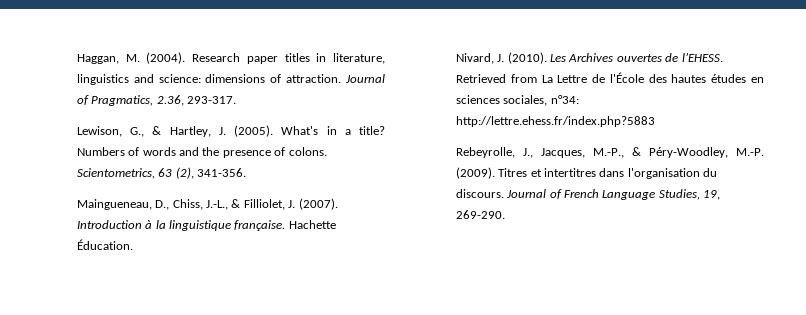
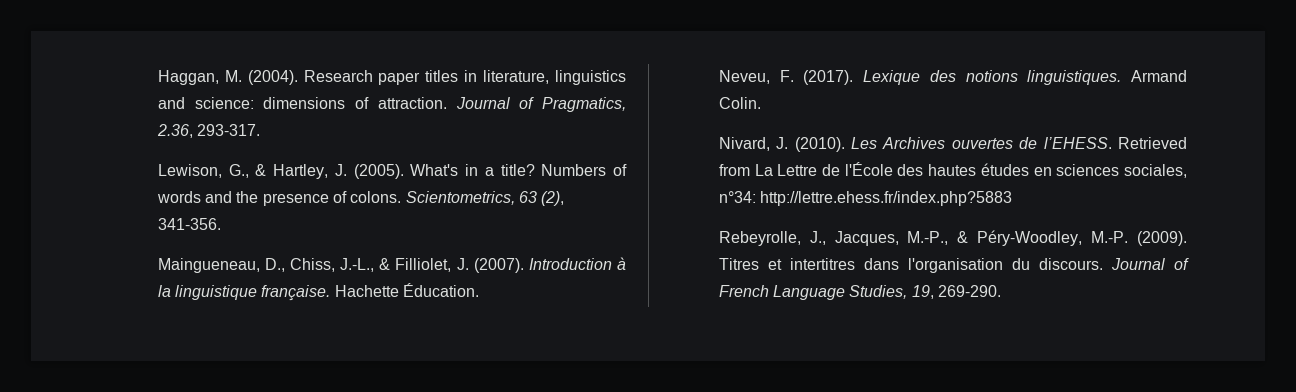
+ Neveu, F. (2017). Lexique des notions linguistiques. Armand Colin.

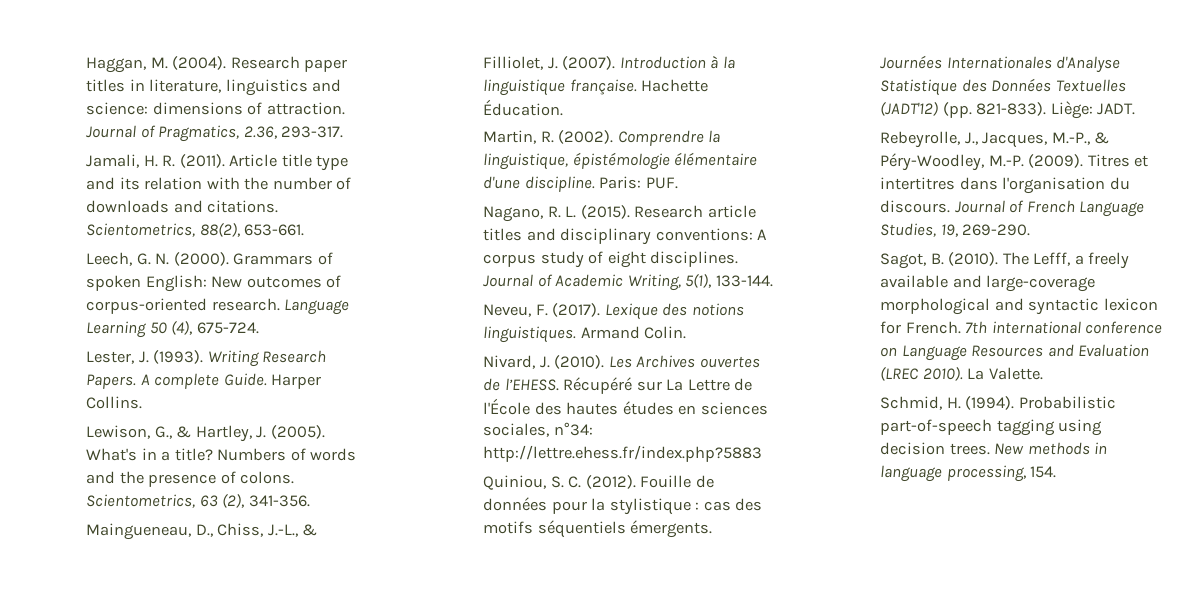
+ Jamali, H. R. (2011). Article title type and its relation with the number of downloads and citations. Scientometrics, 88(2), 653-661.
+ Leech, G. N. (2000). Grammars of spoken English: New outcomes of corpus-oriented research. Language Learning 50 (4), 675-724.
+ Lester, J. (1993). Writing Research Papers. A complete Guide. Harper Collins.
+ Martin, R. (2002). Comprendre la linguistique, épistémologie élémentaire d'une discipline. Paris: PUF.
+ Nagano, R. L. (2015). Research article titles and disciplinary conventions: A corpus study of eight disciplines. Journal of Academic Writing, 5(1), 133-144.
- Retrieved from La Lettre de l'École des hautes études en sciences sociales, n°34: http://lettre.ehess.fr/index.php?5883
+ Récupéré sur La Lettre de l'École des hautes études en sciences sociales, n°34: http://lettre.ehess.fr/index.php?5883
+ Quiniou, S. C. (2012). Fouille de données pour la stylistique : cas des motifs séquentiels émergents. Journées Internationales d'Analyse Statistique des Données Textuelles (JADT'12) (pp. 821-833). Liège: JADT.
+ Sagot, B. (2010). The Lefff, a freely available and large-coverage morphological and syntactic lexicon for French. 7th international conference on Language Resources and Evaluation (LREC 2010). La Valette.
+ Schmid, H. (1994). Probabilistic part-of-speech tagging using decision trees. New methods in language processing, 154.

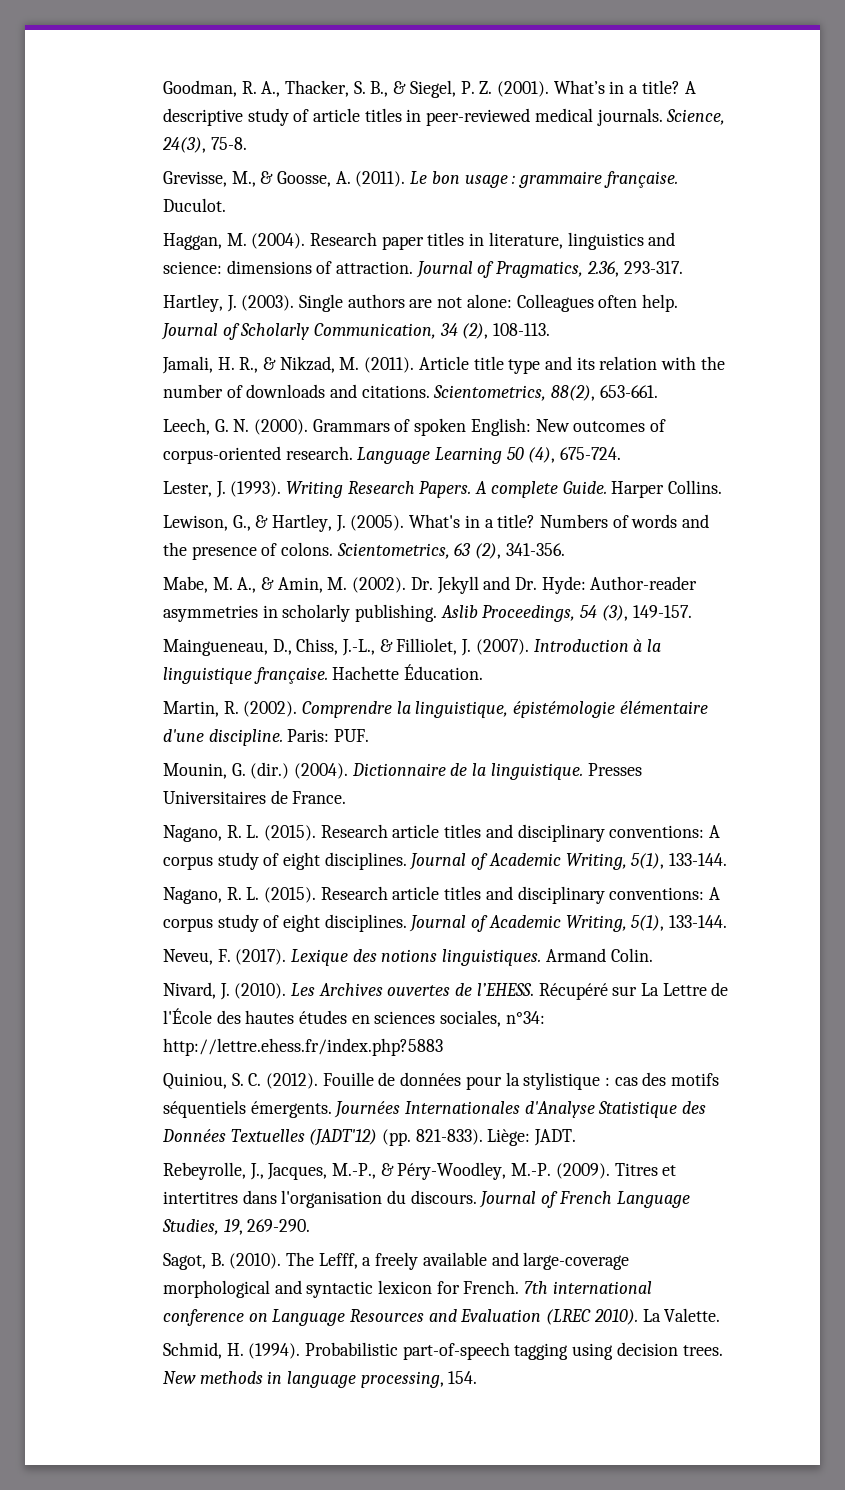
+ Goodman, R. A., Thacker, S. B., & Siegel, P. Z. (2001). What’s in a title? A descriptive study of article titles in peer-reviewed medical journals. Science, 24(3), 75-8.
+ Grevisse, M., & Goosse, A. (2011). Le bon usage : grammaire française. Duculot.
- Jamali, H. R. (2011).
+ Hartley, J. (2003). Single authors are not alone: Colleagues often help. Journal of Scholarly Communication, 34 (2), 108-113.
+ Jamali, H. R., & Nikzad, M. (2011).
+ Mabe, M. A., & Amin, M. (2002). Dr. Jekyll and Dr. Hyde: Author-reader asymmetries in scholarly publishing. Aslib Proceedings, 54 (3), 149-157.
+ Mounin, G. (dir.) (2004). Dictionnaire de la linguistique. Presses Universitaires de France.
+ Nagano, R. L. (2015). Research article titles and disciplinary conventions: A corpus study of eight disciplines. Journal of Academic Writing, 5(1), 133-144.

